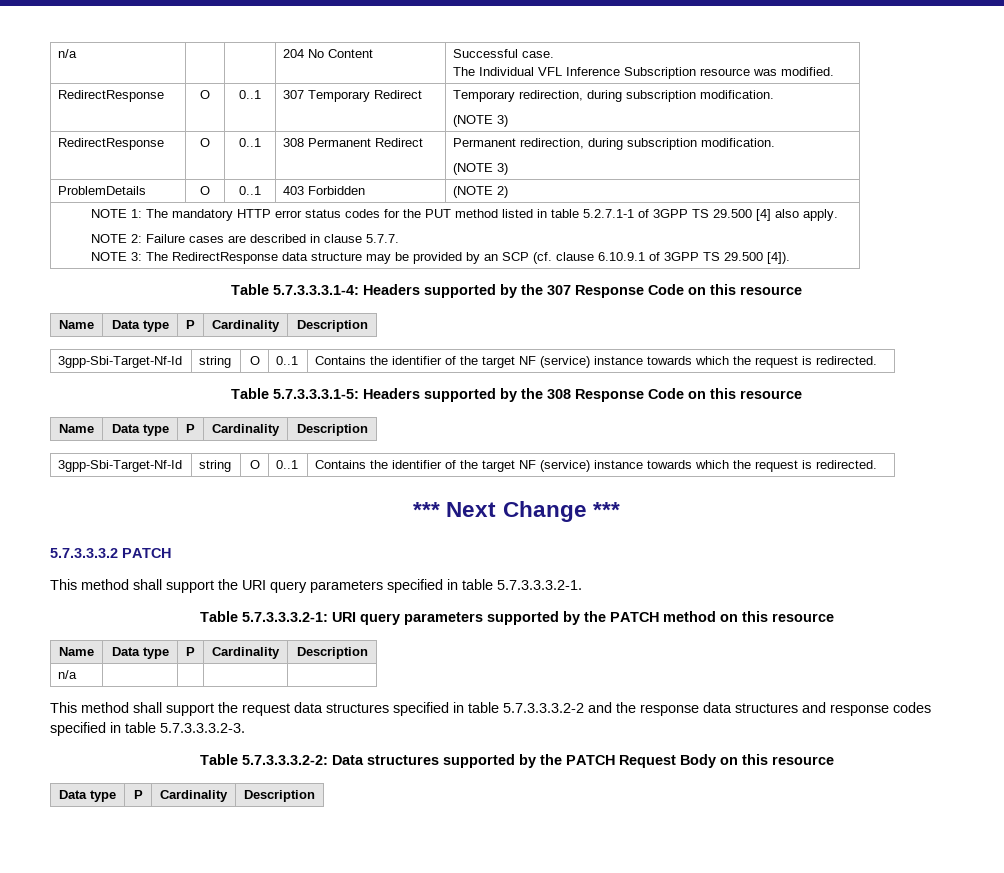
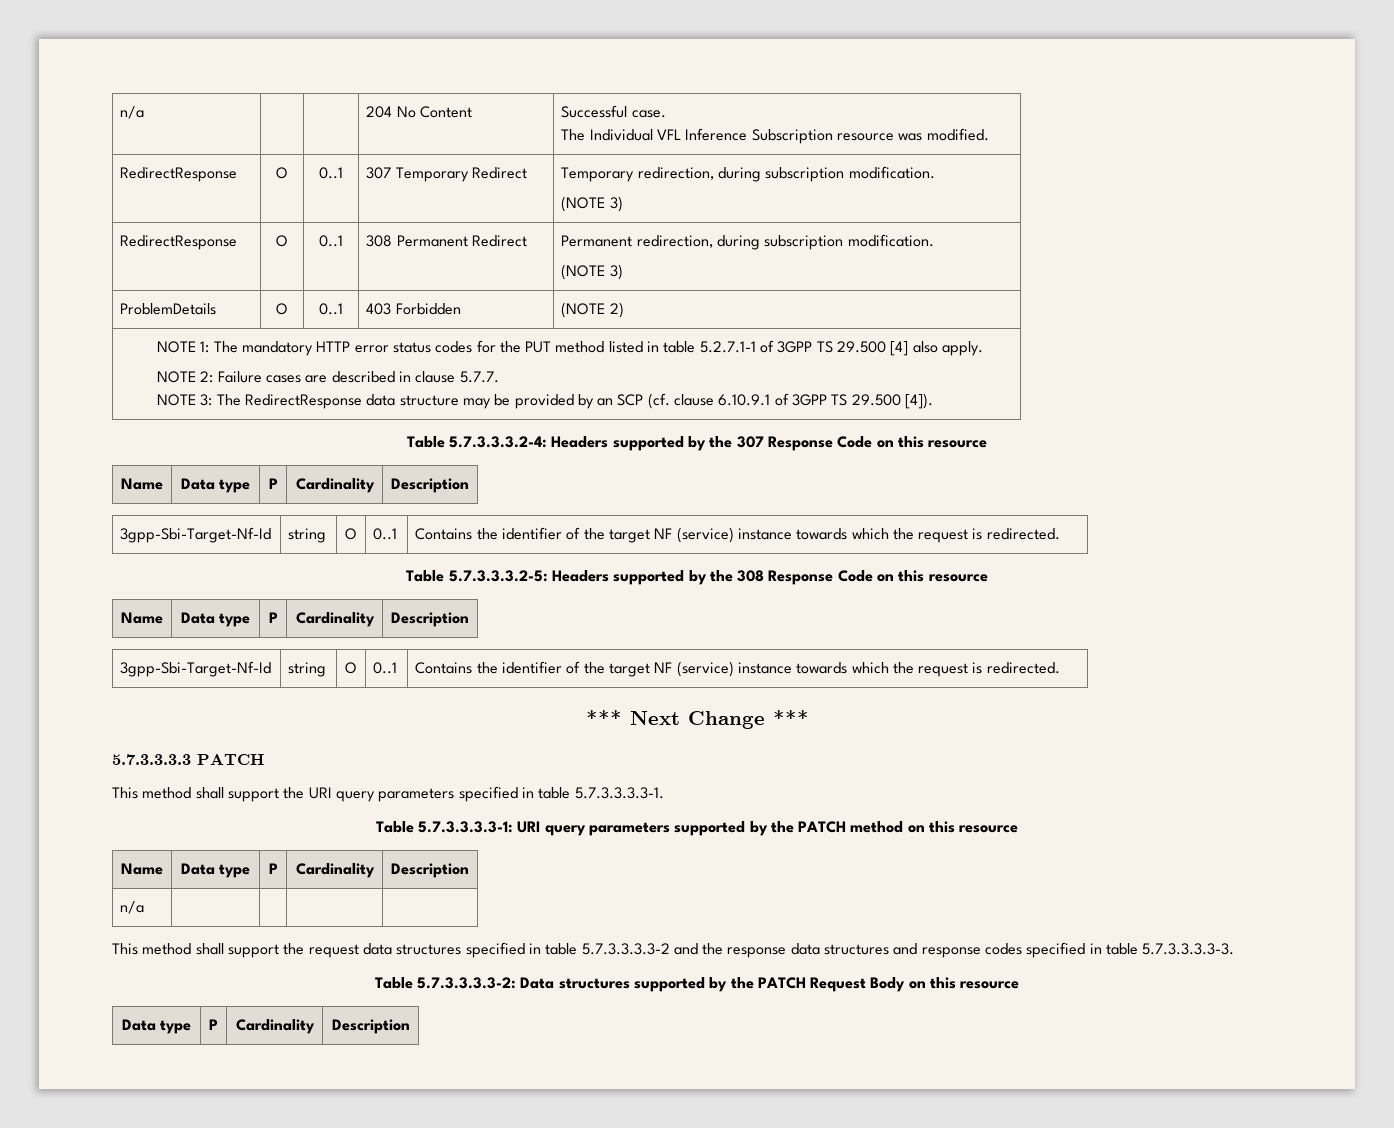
- Table 5.7.3.3.3.1-4: Headers supported by the 307 Response Code on this resource
+ Table 5.7.3.3.3.2-4: Headers supported by the 307 Response Code on this resource
- Table 5.7.3.3.3.1-5: Headers supported by the 308 Response Code on this resource
+ Table 5.7.3.3.3.2-5: Headers supported by the 308 Response Code on this resource
- 5.7.3.3.3.2 PATCH
+ 5.7.3.3.3.3 PATCH
- This method shall support the URI query parameters specified in table 5.7.3.3.3.2-1.
- Table 5.7.3.3.3.2-1: URI query parameters supported by the PATCH method on this resource
+ This method shall support the URI query parameters specified in table 5.7.3.3.3.3-1.
+ Table 5.7.3.3.3.3-1: URI query parameters supported by the PATCH method on this resource
- This method shall support the request data structures specified in table 5.7.3.3.3.2-2 and the response data structures and response codes specified in table 5.7.3.3.3.2-3.
- Table 5.7.3.3.3.2-2: Data structures supported by the PATCH Request Body on this resource
+ This method shall support the request data structures specified in table 5.7.3.3.3.3-2 and the response data structures and response codes specified in table 5.7.3.3.3.3-3.
+ Table 5.7.3.3.3.3-2: Data structures supported by the PATCH Request Body on this resource

